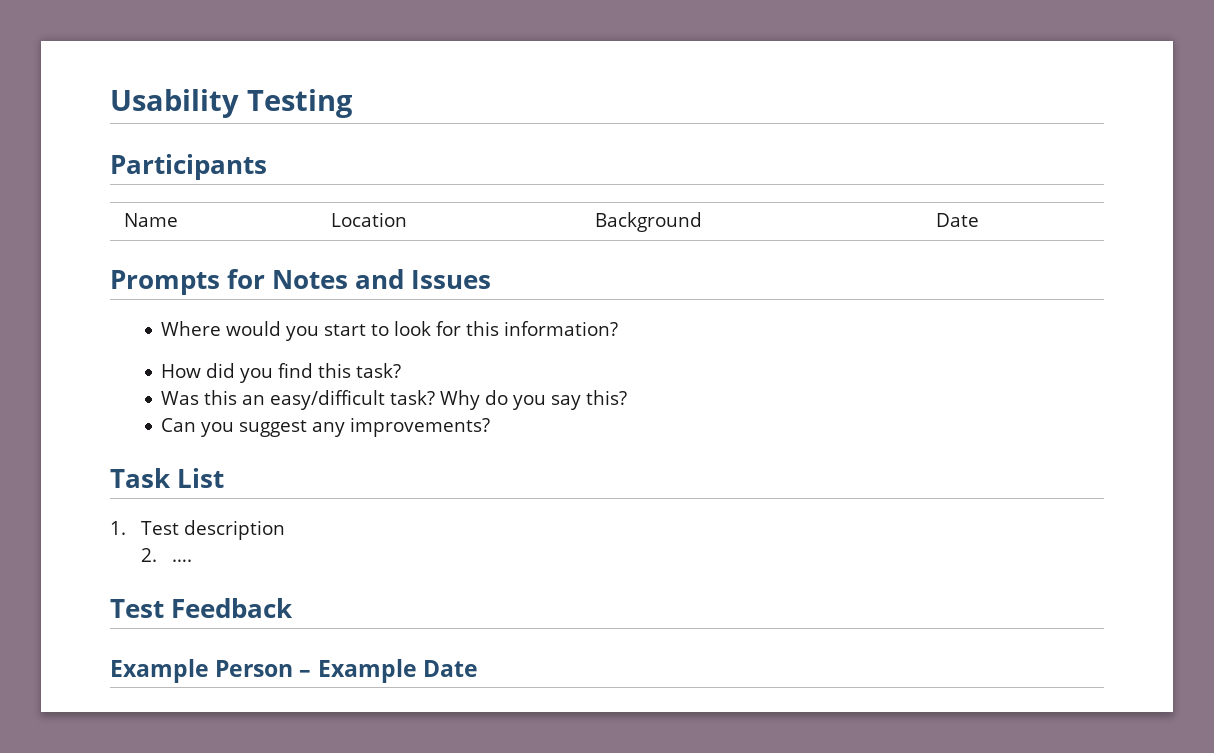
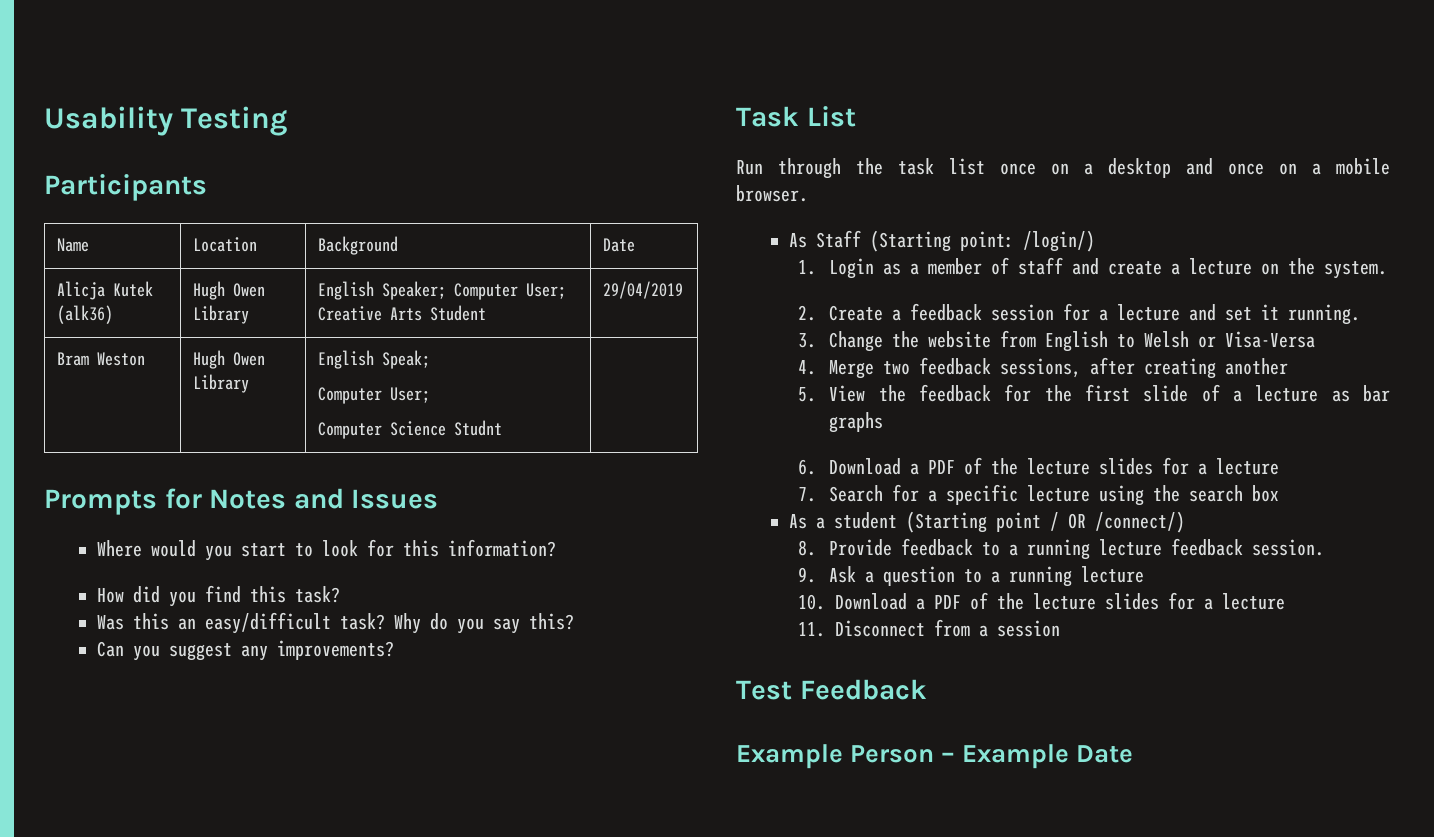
+ Alicja Kutek (alk36) | Hugh Owen Library | English Speaker; Computer User; Creative Arts Student | 29/04/2019
+ Bram Weston | Hugh Owen Library | English Speak;
+ Computer User;
+ Computer Science Studnt |
- 1. Test description
- 2. ….
+ Run through the task list once on a desktop and once on a mobile browser.
+ As Staff (Starting point: /login/)
+ 1. Login as a member of staff and create a lecture on the system.
+ 2. Create a feedback session for a lecture and set it running.
+ 3. Change the website from English to Welsh or Visa-Versa
+ 4. Merge two feedback sessions, after creating another
+ 5. View the feedback for the first slide of a lecture as bar graphs
+ 6. Download a PDF of the lecture slides for a lecture
+ 7. Search for a specific lecture using the search box
+ As a student (Starting point / OR /connect/)
+ 8. Provide feedback to a running lecture feedback session.
+ 9. Ask a question to a running lecture
+ 10. Download a PDF of the lecture slides for a lecture
+ 11. Disconnect from a session

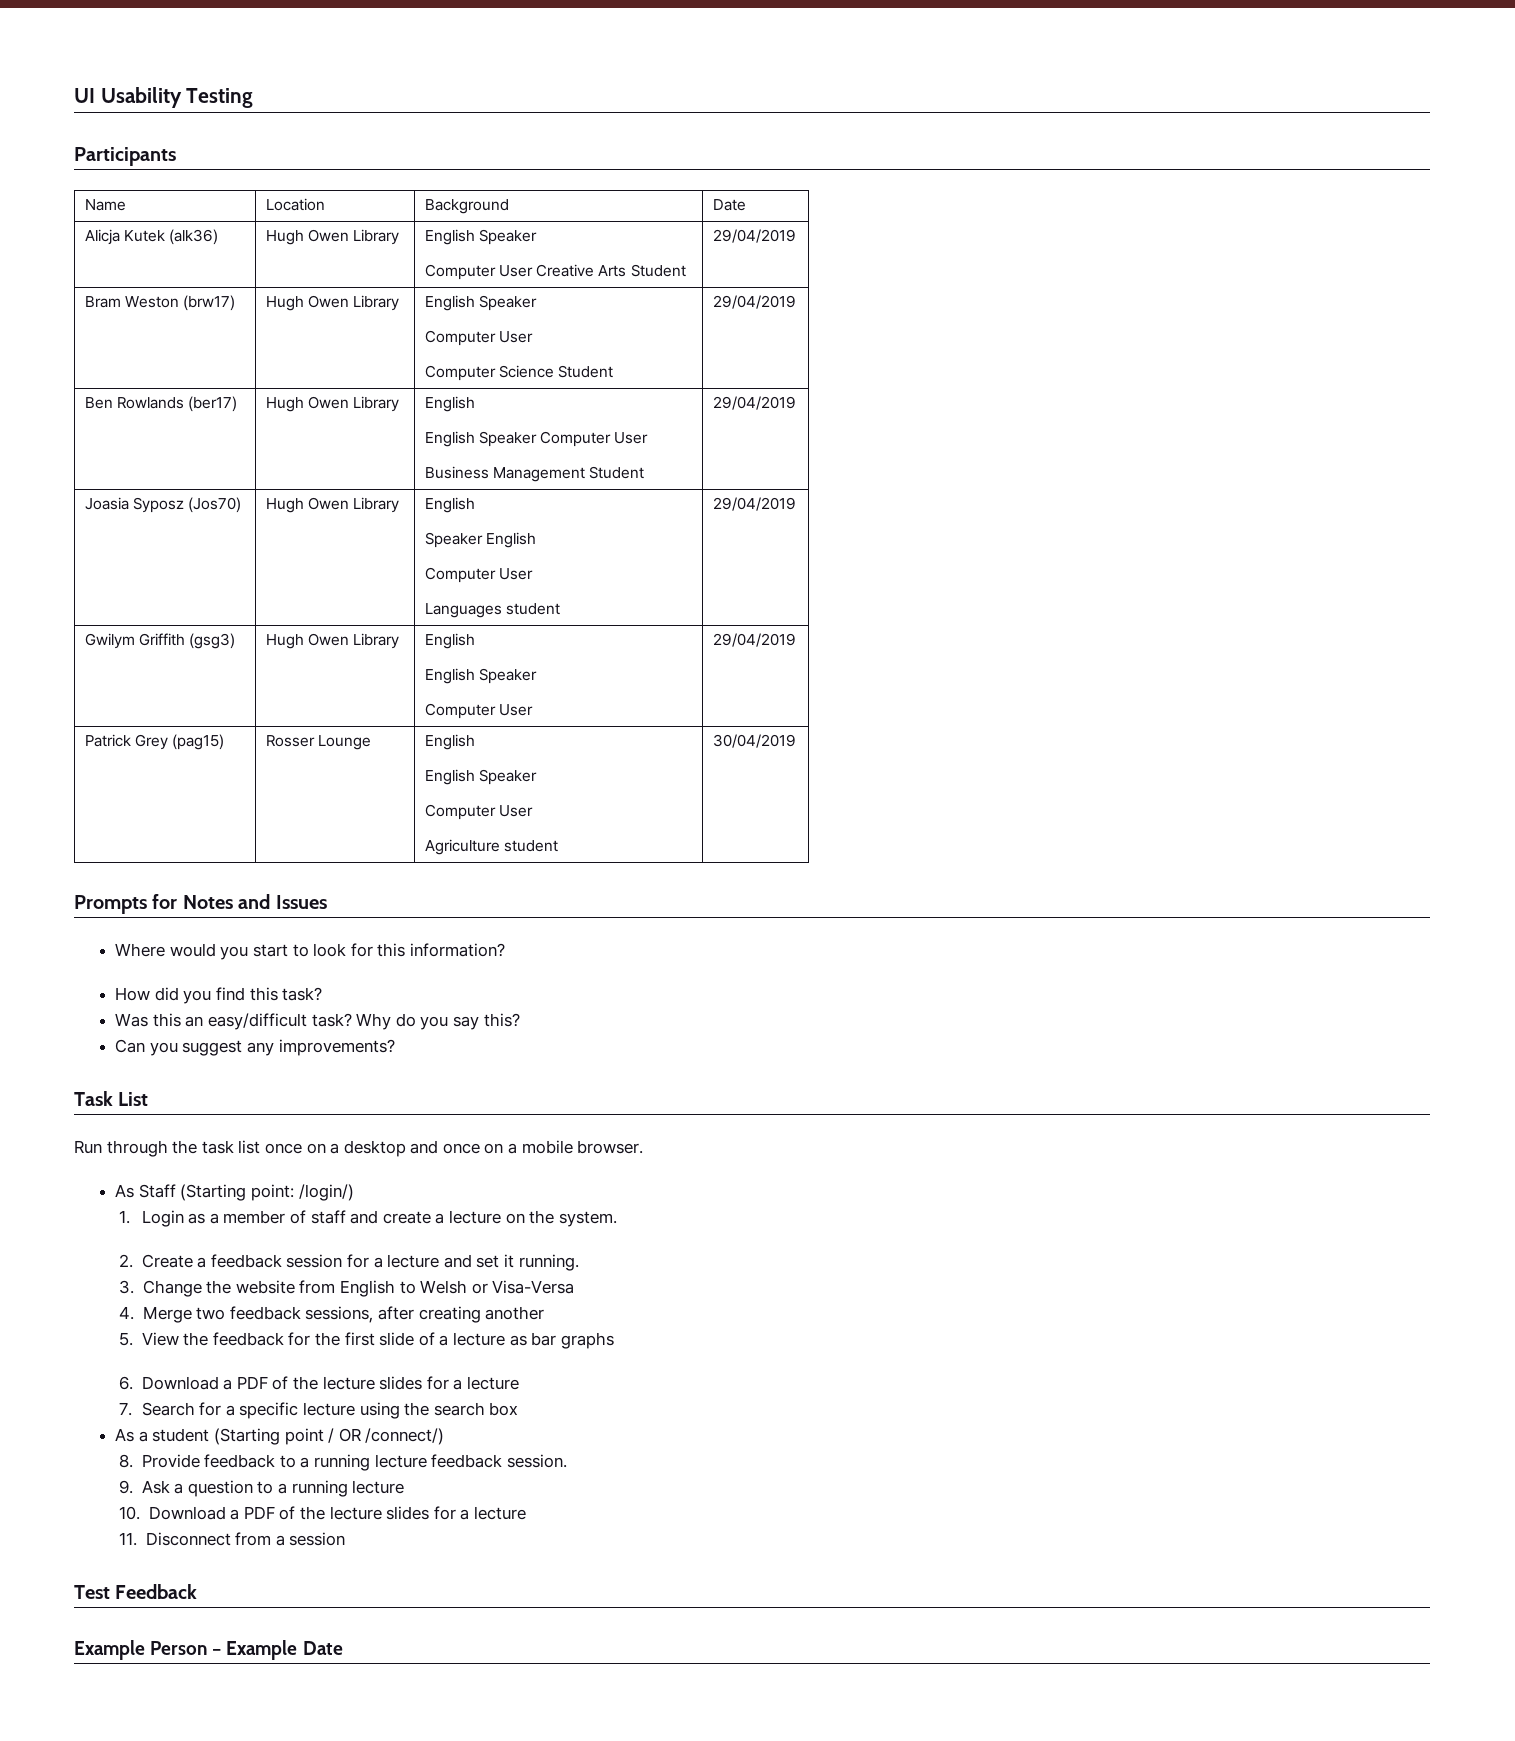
- Usability Testing
+ UI Usability Testing
- Alicja Kutek (alk36) | Hugh Owen Library | English Speaker; Computer User; Creative Arts Student | 29/04/2019
+ Alicja Kutek (alk36) | Hugh Owen Library | English Speaker
+ Computer User Creative Arts Student | 29/04/2019
- Bram Weston | Hugh Owen Library | English Speak;
- Computer User;
- Computer Science Studnt |
+ Bram Weston (brw17) | Hugh Owen Library | English Speaker
+ Computer User
+ Computer Science Student | 29/04/2019
+ Ben Rowlands (ber17) | Hugh Owen Library | English
+ English Speaker Computer User
+ Business Management Student | 29/04/2019
+ Joasia Syposz (Jos70) | Hugh Owen Library | English
+ Speaker English
+ Computer User
+ Languages student | 29/04/2019
+ Gwilym Griffith (gsg3) | Hugh Owen Library | English
+ English Speaker
+ Computer User | 29/04/2019
+ Patrick Grey (pag15) | Rosser Lounge | English
+ English Speaker
+ Computer User
+ Agriculture student | 30/04/2019

